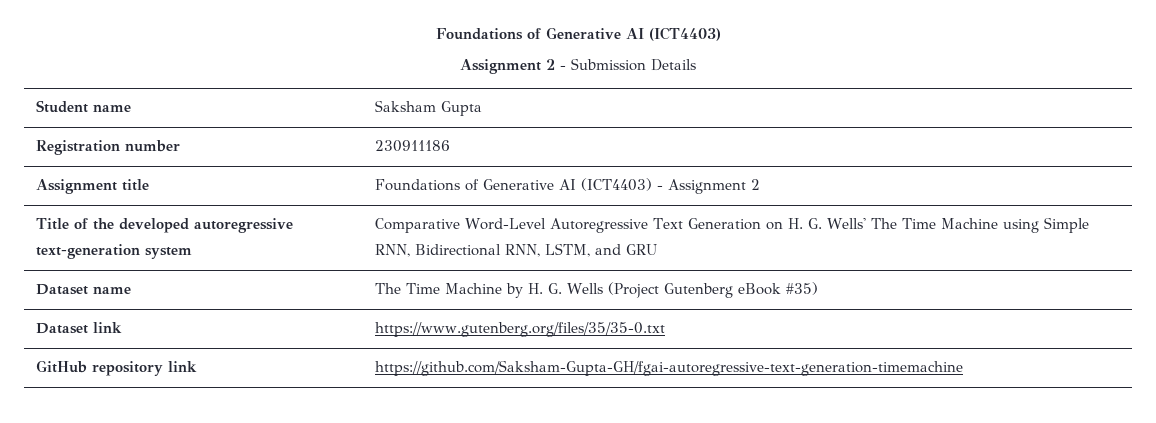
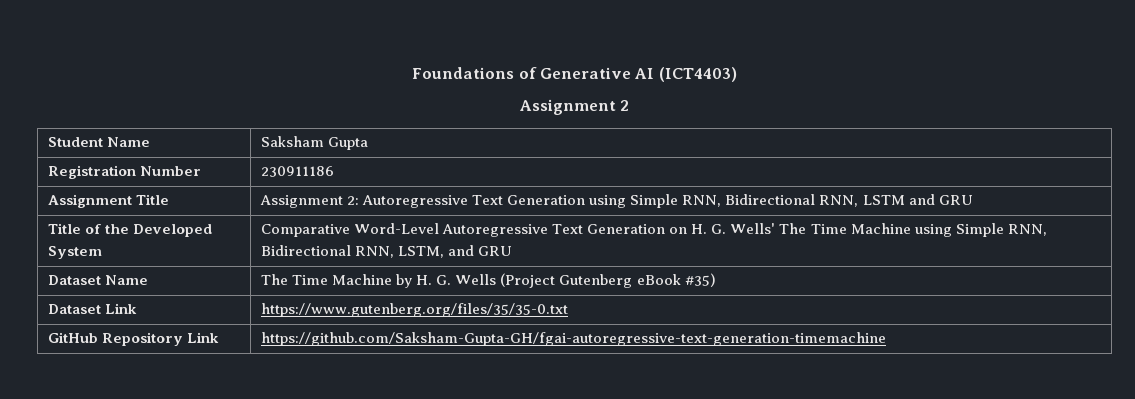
- Assignment 2 - Submission Details
+ Assignment 2
- Student name | Saksham Gupta
+ Student Name | Saksham Gupta
- Registration number | 230911186
+ Registration Number | 230911186
- Assignment title | Foundations of Generative AI (ICT4403) - Assignment 2
+ Assignment Title | Assignment 2: Autoregressive Text Generation using Simple RNN, Bidirectional RNN, LSTM and GRU
- Title of the developed autoregressive text-generation system | Comparative Word-Level Autoregressive Text Generation on H. G. Wells' The Time Machine using Simple RNN, Bidirectional RNN, LSTM, and GRU
+ Title of the Developed System | Comparative Word-Level Autoregressive Text Generation on H. G. Wells' The Time Machine using Simple RNN, Bidirectional RNN, LSTM, and GRU
- Dataset name | The Time Machine by H. G. Wells (Project Gutenberg eBook #35)
+ Dataset Name | The Time Machine by H. G. Wells (Project Gutenberg eBook #35)
- Dataset link | https://www.gutenberg.org/files/35/35-0.txt
+ Dataset Link | https://www.gutenberg.org/files/35/35-0.txt
- GitHub repository link | https://github.com/Saksham-Gupta-GH/fgai-autoregressive-text-generation-timemachine
+ GitHub Repository Link | https://github.com/Saksham-Gupta-GH/fgai-autoregressive-text-generation-timemachine

